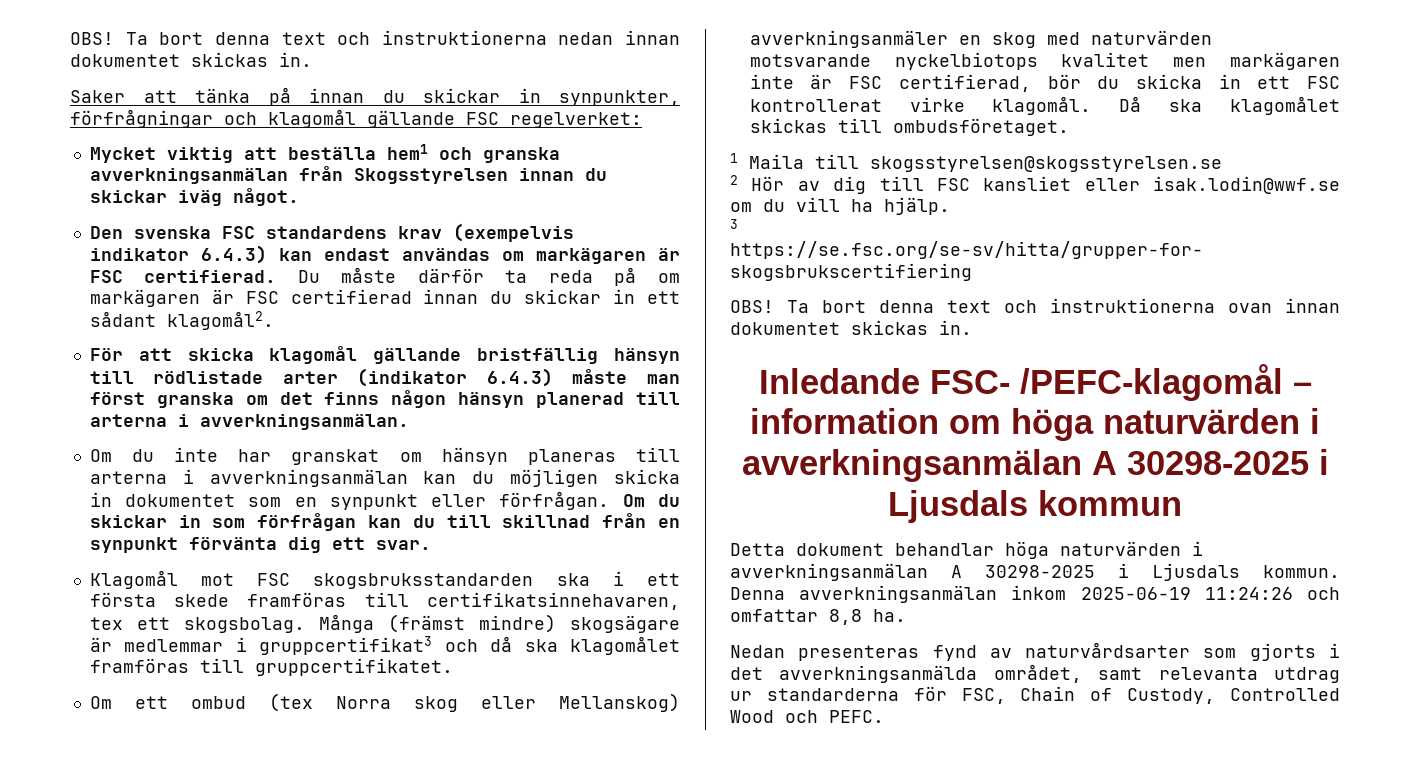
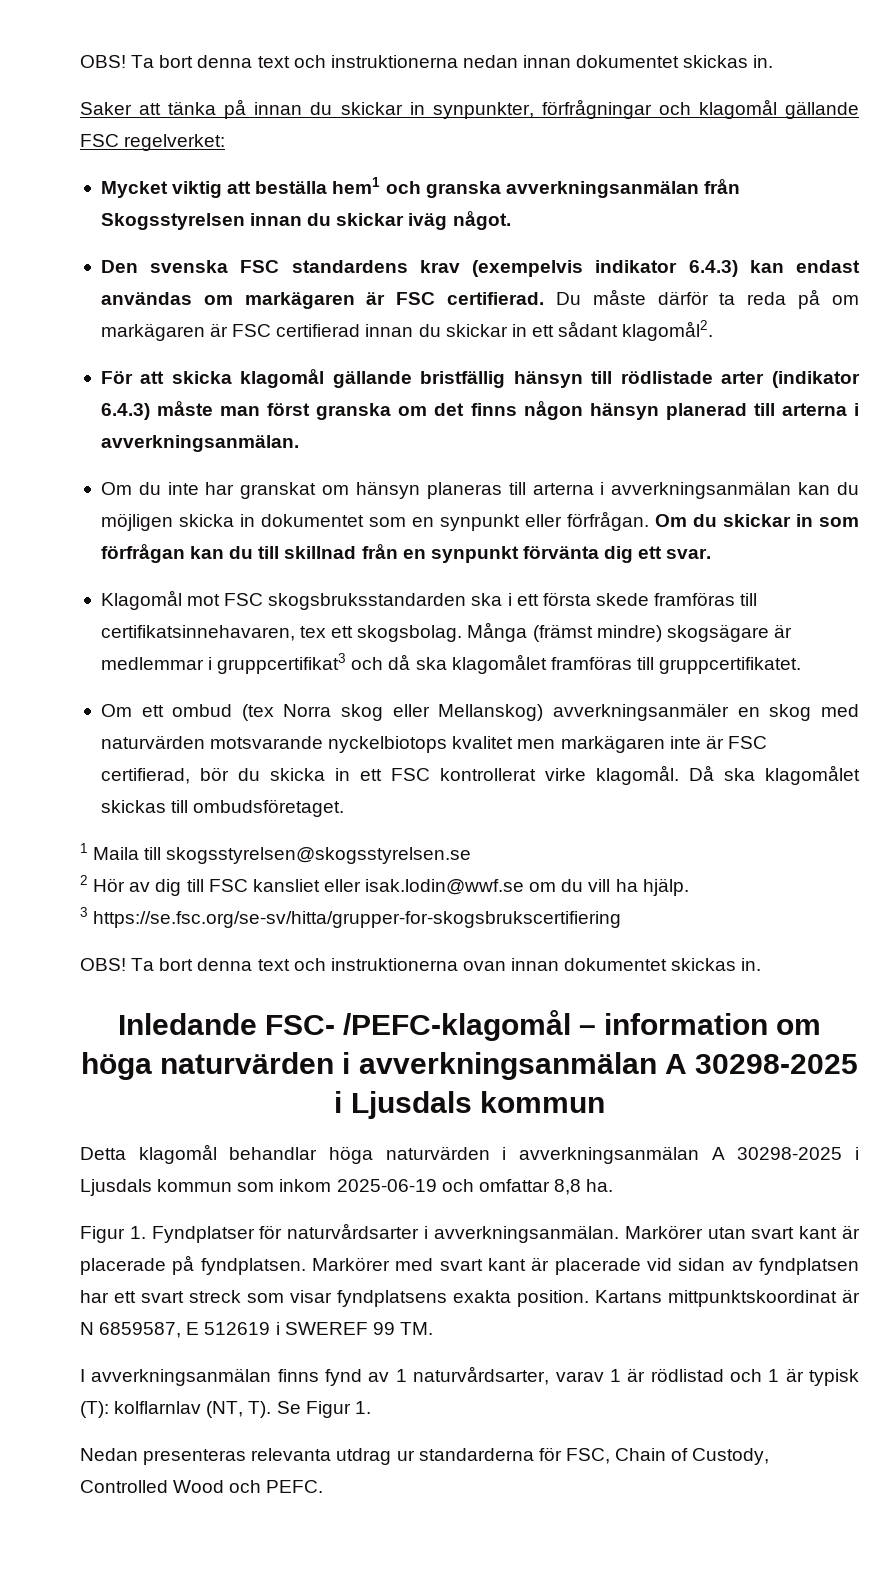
- Detta dokument behandlar höga naturvärden i avverkningsanmälan A 30298-2025 i Ljusdals kommun. Denna avverkningsanmälan inkom 2025-06-19 11:24:26 och omfattar 8,8 ha.
+ Detta klagomål behandlar höga naturvärden i avverkningsanmälan A 30298-2025 i Ljusdals kommun som inkom 2025-06-19 och omfattar 8,8 ha.
- Nedan presenteras fynd av naturvårdsarter som gjorts i det avverkningsanmälda området, samt relevanta utdrag ur standarderna för FSC, Chain of Custody, Controlled Wood och PEFC.
+ Figur 1. Fyndplatser för naturvårdsarter i avverkningsanmälan. Markörer utan svart kant är placerade på fyndplatsen. Markörer med svart kant är placerade vid sidan av fyndplatsen har ett svart streck som visar fyndplatsens exakta position. Kartans mittpunktskoordinat är N 6859587, E 512619 i SWEREF 99 TM.
+ I avverkningsanmälan finns fynd av 1 naturvårdsarter, varav 1 är rödlistad och 1 är typisk (T): kolflarnlav (NT, T). Se Figur 1.
+ Nedan presenteras relevanta utdrag ur standarderna för FSC, Chain of Custody, Controlled Wood och PEFC.

